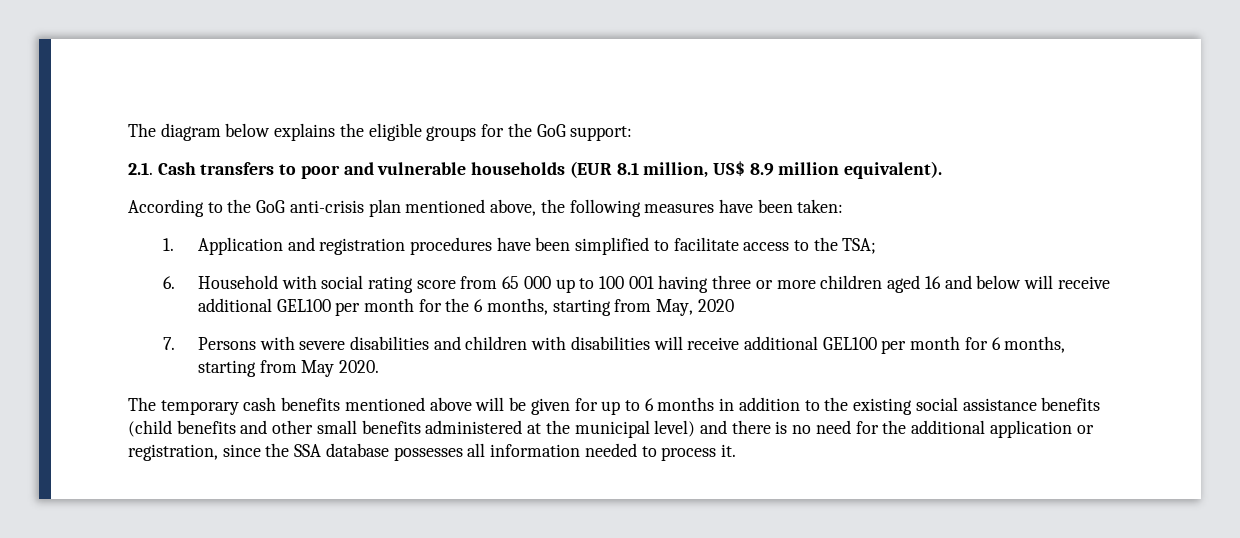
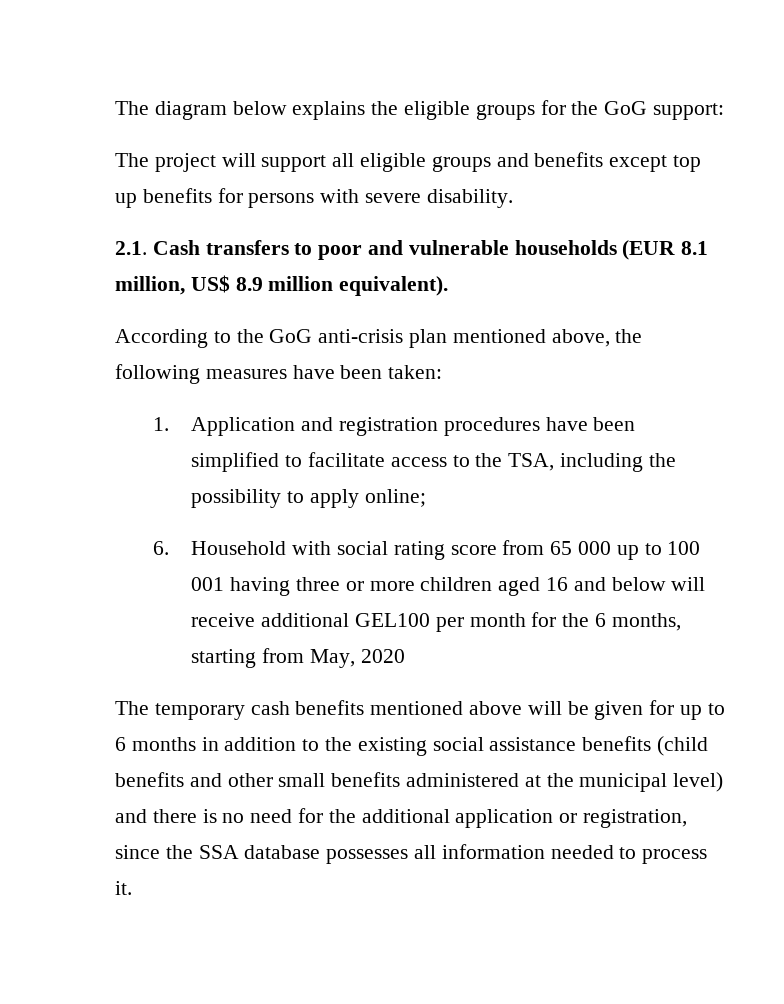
+ The project will support all eligible groups and benefits except top up benefits for persons with severe disability.
- 1. Application and registration procedures have been simplified to facilitate access to the TSA;
+ 1. Application and registration procedures have been simplified to facilitate access to the TSA, including the possibility to apply online;
- 7. Persons with severe disabilities and children with disabilities will receive additional GEL100 per month for 6 months, starting from May 2020.

